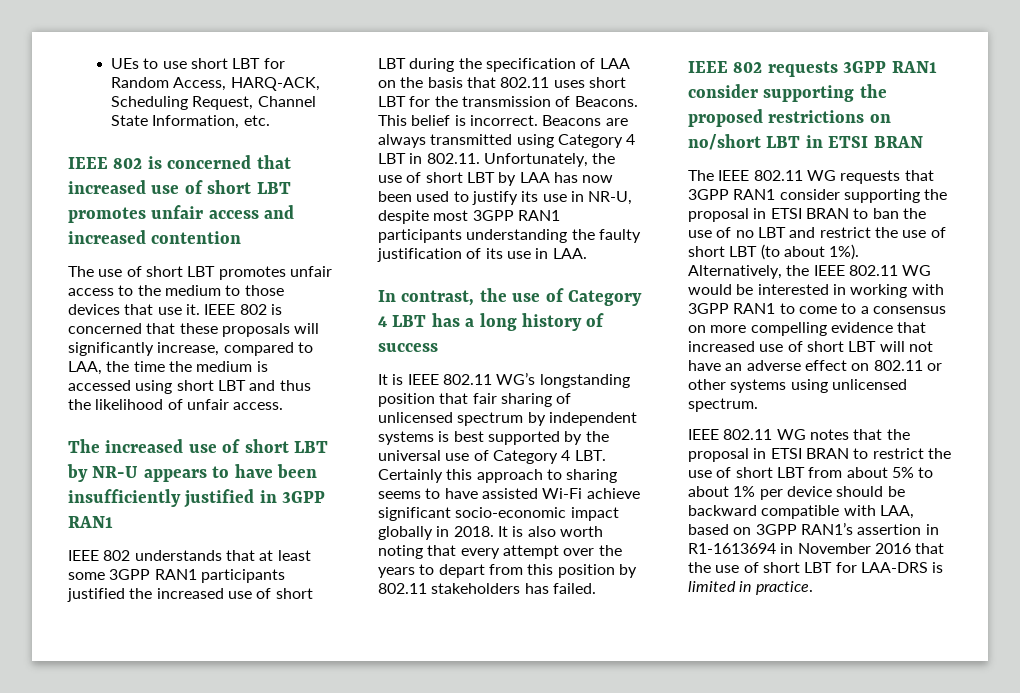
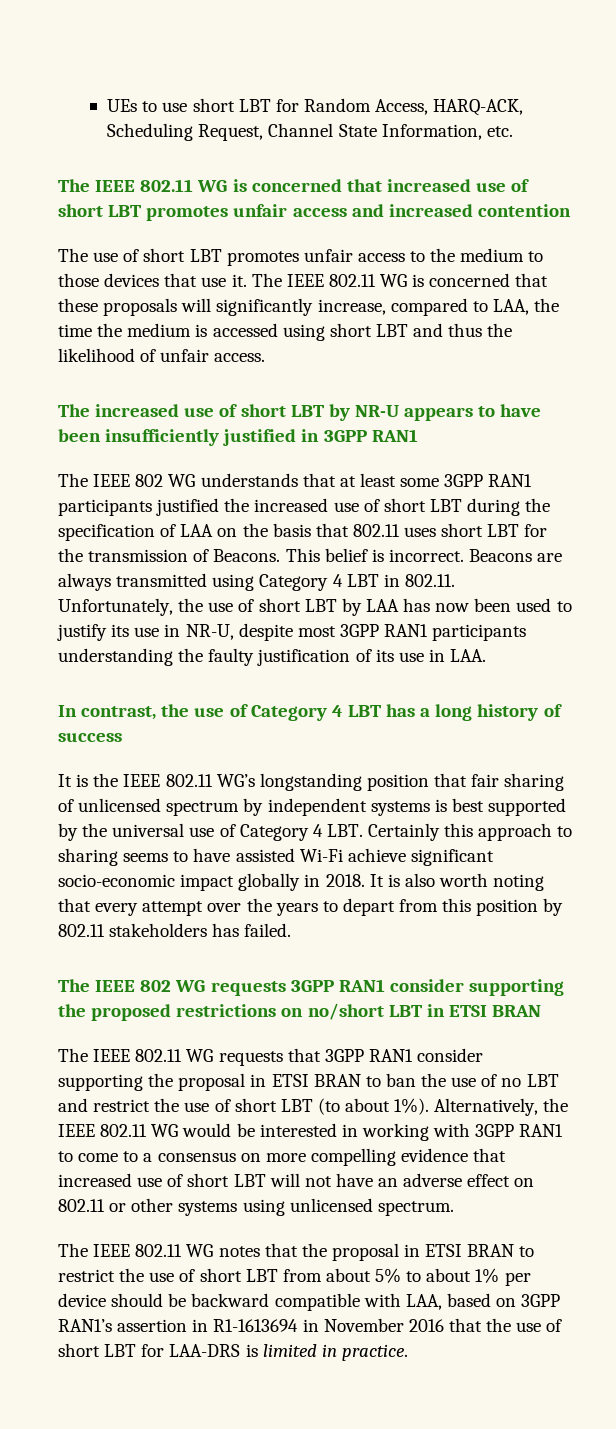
- IEEE 802 is concerned that increased use of short LBT promotes unfair access and increased contention
+ The IEEE 802.11 WG is concerned that increased use of short LBT promotes unfair access and increased contention
- IEEE 802 is concerned that these proposals will significantly increase, compared to LAA, the time the medium is accessed using short LBT and thus the likelihood of unfair access.
+ The IEEE 802.11 WG is concerned that these proposals will significantly increase, compared to LAA, the time the medium is accessed using short LBT and thus the likelihood of unfair access.
- IEEE 802 understands that at least some 3GPP RAN1 participants justified the increased use of short LBT during the specification of LAA on the basis that 802.11 uses short LBT for the transmission of Beacons.
+ The IEEE 802 WG understands that at least some 3GPP RAN1 participants justified the increased use of short LBT during the specification of LAA on the basis that 802.11 uses short LBT for the transmission of Beacons.
- It is IEEE 802.11 WG’s longstanding position that fair sharing of unlicensed spectrum by independent systems is best supported by the universal use of Category 4 LBT. Certainly this approach to sharing seems to have assisted Wi-Fi achieve significant socio-economic impact globally in 2018.
+ It is the IEEE 802.11 WG’s longstanding position that fair sharing of unlicensed spectrum by independent systems is best supported by the universal use of Category 4 LBT. Certainly this approach to sharing seems to have assisted Wi-Fi achieve significant socio-economic impact globally in 2018.
- IEEE 802 requests 3GPP RAN1 consider supporting the proposed restrictions on no/short LBT in ETSI BRAN
+ The IEEE 802 WG requests 3GPP RAN1 consider supporting the proposed restrictions on no/short LBT in ETSI BRAN
- IEEE 802.11 WG notes that the proposal in ETSI BRAN to restrict the use of short LBT from about 5% to about 1% per device should be backward compatible with LAA, based on 3GPP RAN1’s assertion in R1-1613694 in November 2016 that the use of short LBT for LAA-DRS is limited in practice.
+ The IEEE 802.11 WG notes that the proposal in ETSI BRAN to restrict the use of short LBT from about 5% to about 1% per device should be backward compatible with LAA, based on 3GPP RAN1’s assertion in R1-1613694 in November 2016 that the use of short LBT for LAA-DRS is limited in practice.

